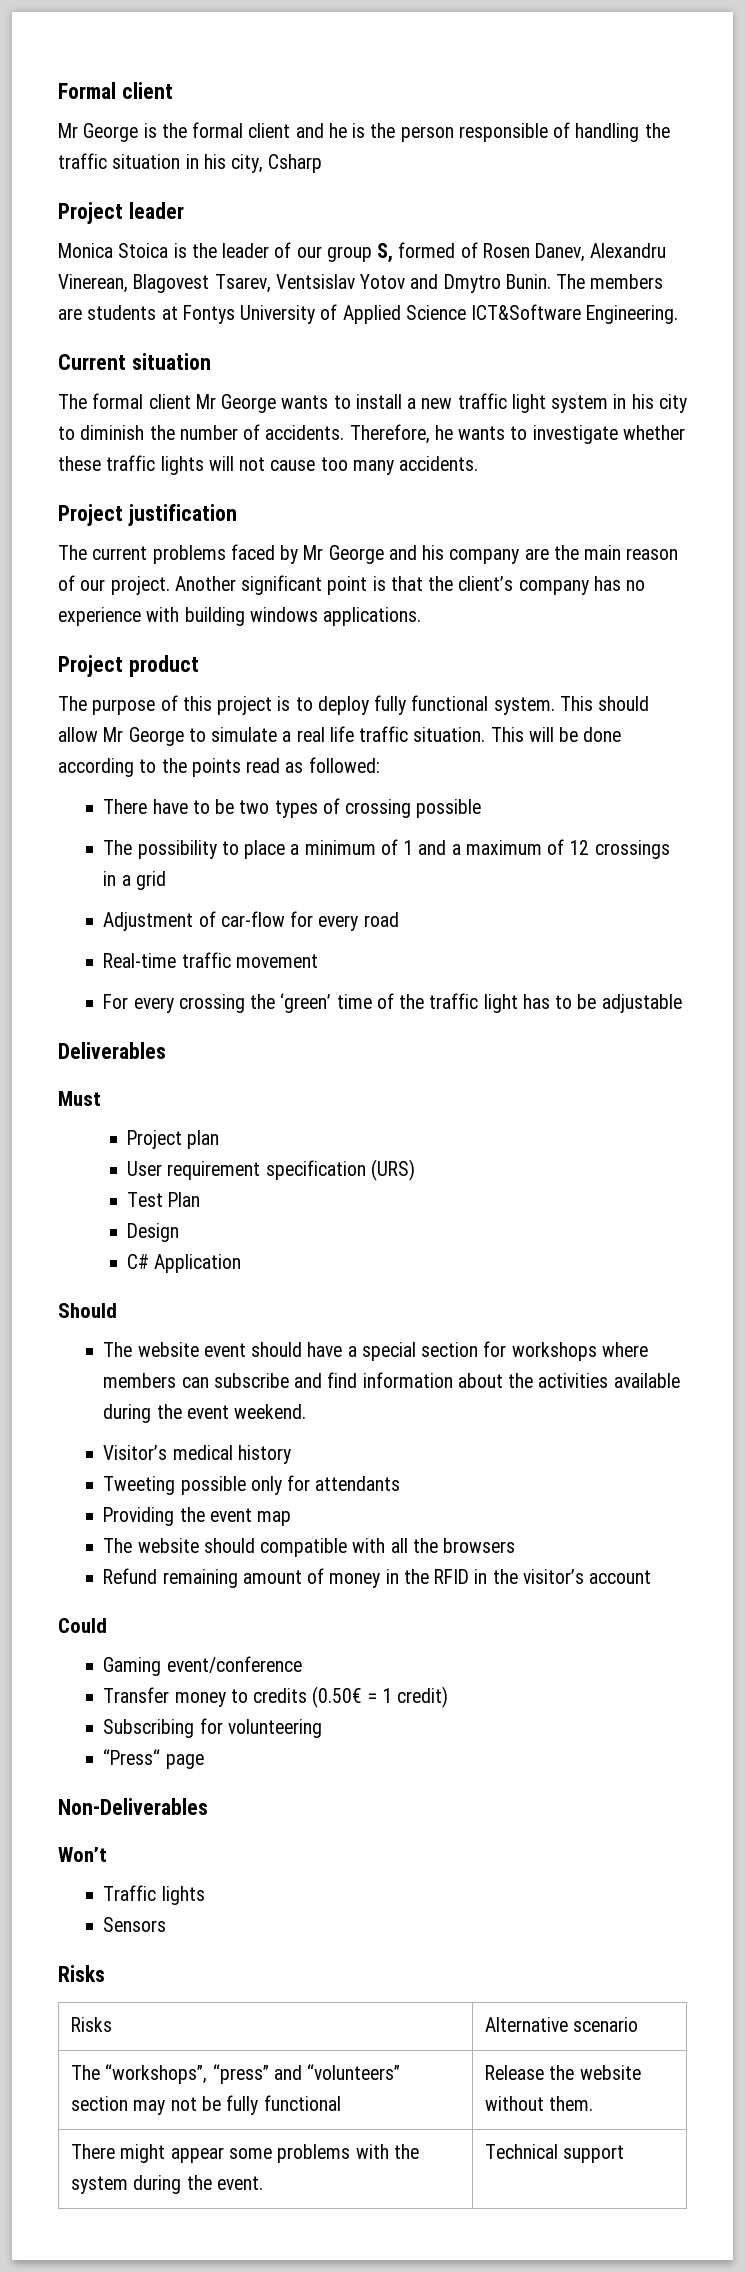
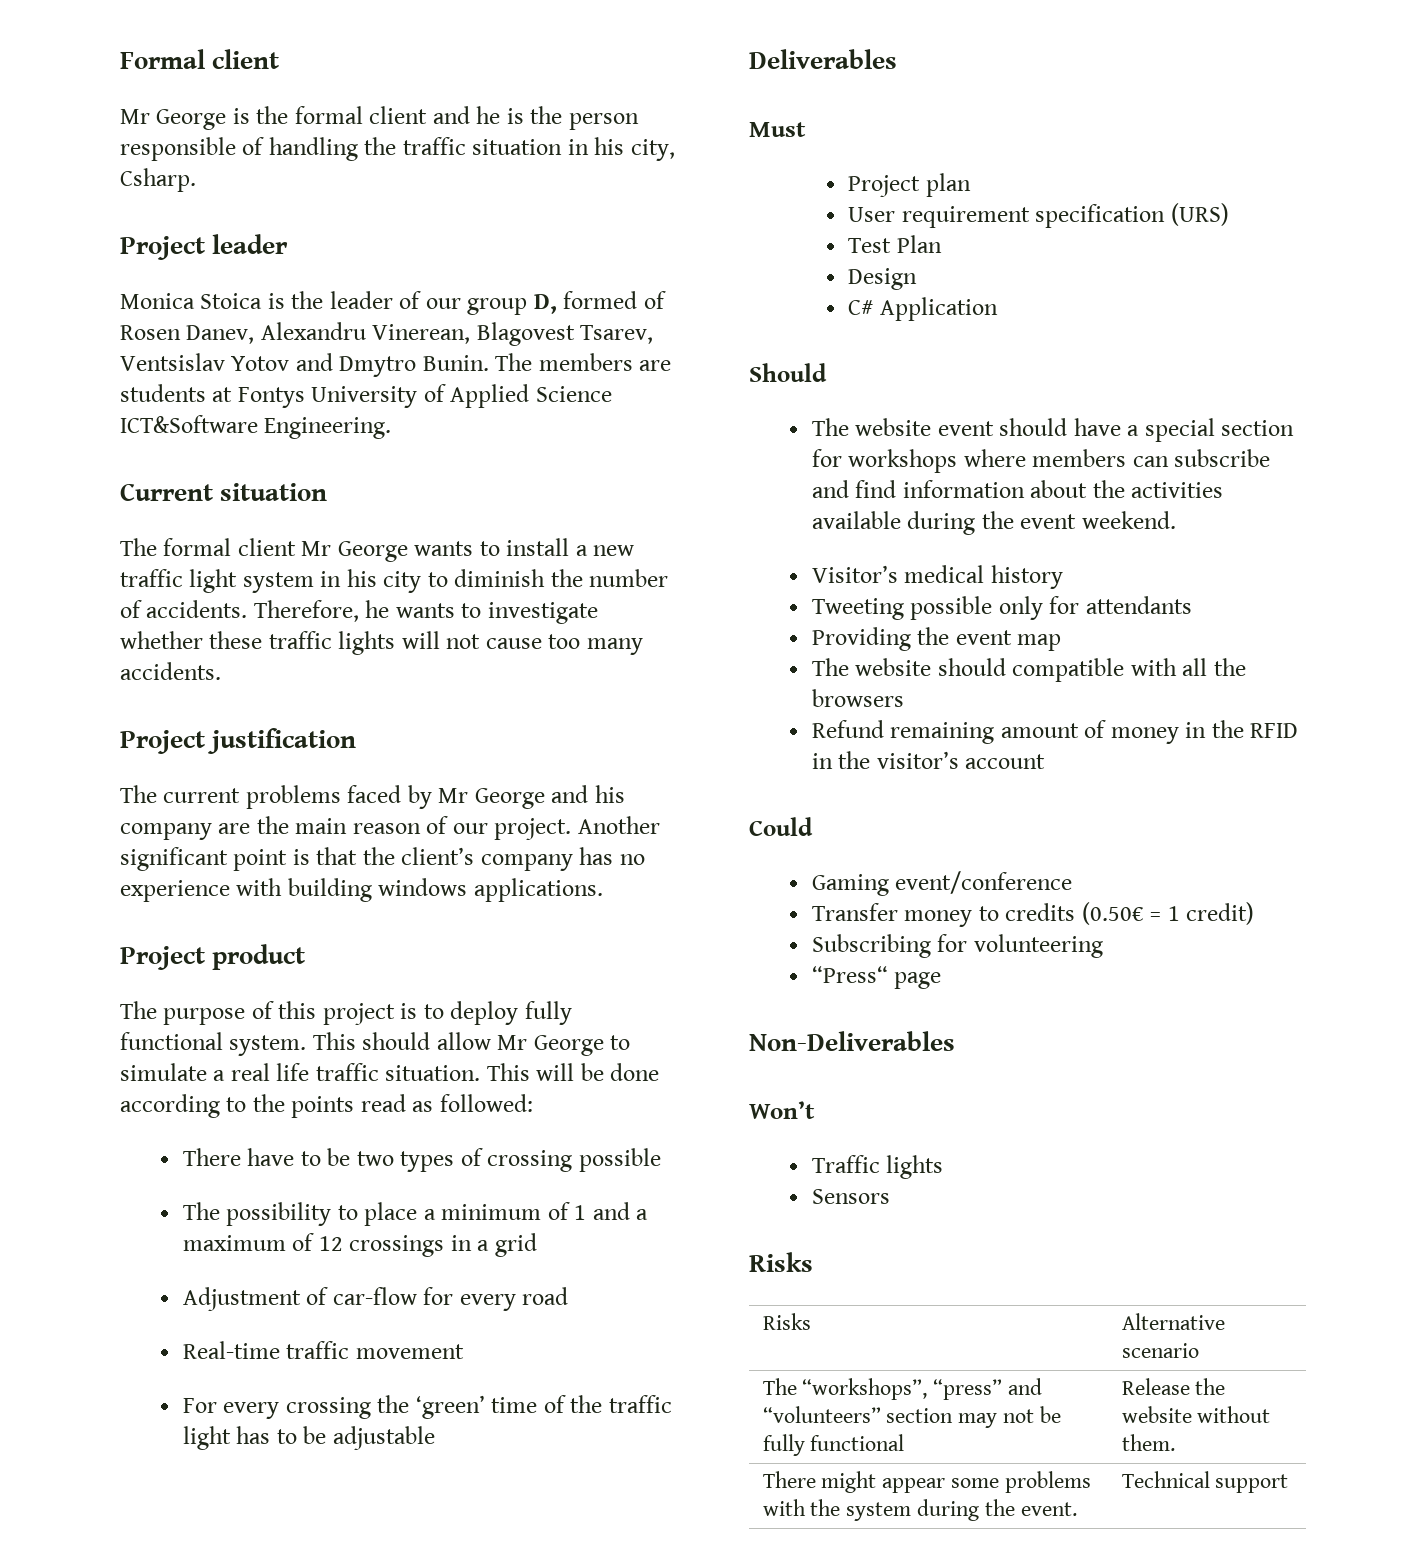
- Mr George is the formal client and he is the person responsible of handling the traffic situation in his city, Csharp
+ Mr George is the formal client and he is the person responsible of handling the traffic situation in his city, Csharp.
- Monica Stoica is the leader of our group S, formed of Rosen Danev, Alexandru Vinerean, Blagovest Tsarev, Ventsislav Yotov and Dmytro Bunin.
+ Monica Stoica is the leader of our group D, formed of Rosen Danev, Alexandru Vinerean, Blagovest Tsarev, Ventsislav Yotov and Dmytro Bunin.

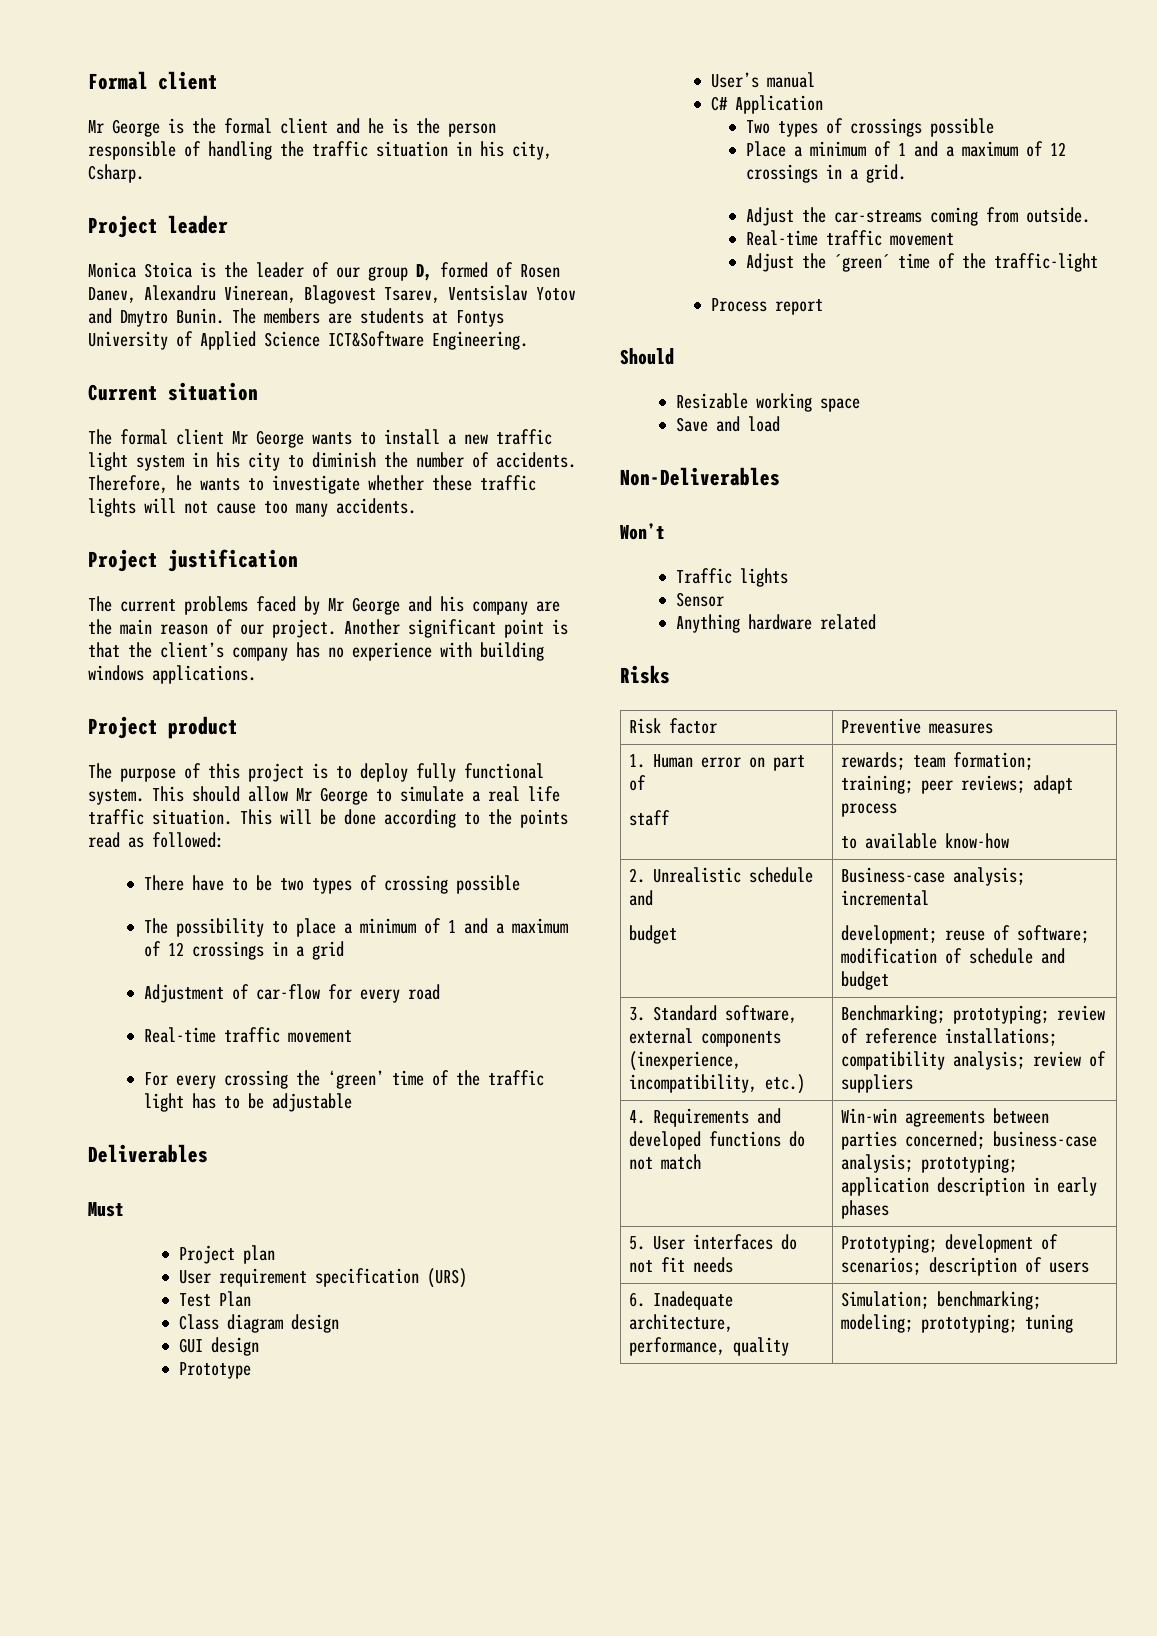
- Design
+ Class diagram design
+ GUI design
+ Prototype
+ User’s manual
  C# Application
+ Two types of crossings possible
+ Place a minimum of 1 and a maximum of 12 crossings in a grid.
+ Adjust the car-streams coming from outside.
+ Real-time traffic movement
+ Adjust the ´green´ time of the traffic-light
+ Process report
  Should
- The website event should have a special section for workshops where members can subscribe and find information about the activities available during the event weekend.
- Visitor’s medical history
- Tweeting possible only for attendants
- Providing the event map
- The website should compatible with all the browsers
- Refund remaining amount of money in the RFID in the visitor’s account
- Could
- Gaming event/conference
- Transfer money to credits (0.50€ = 1 credit)
- Subscribing for volunteering
- “Press“ page
+ Resizable working space
+ Save and load
  Non-Deliverables
  Won’t
  Traffic lights
- Sensors
+ Sensor
+ Anything hardware related
  Risks
- Risks | Alternative scenario
- The “workshops”, “press” and “volunteers” section may not be fully functional | Release the website without them.
- There might appear some problems with the system during the event. | Technical support
+ Risk factor | Preventive measures
+ 1. Human error on part of
+ staff | rewards; team formation; training; peer reviews; adapt process
+ to available know-how
+ 2. Unrealistic schedule and
+ budget | Business-case analysis; incremental
+ development; reuse of software; modification of schedule and budget
+ 3. Standard software, external components (inexperience, incompatibility, etc.) | Benchmarking; prototyping; review of reference installations; compatibility analysis; review of suppliers
+ 4. Requirements and developed functions do not match | Win-win agreements between parties concerned; business-case analysis; prototyping; application description in early phases
+ 5. User interfaces do not fit needs | Prototyping; development of scenarios; description of users
+ 6. Inadequate architecture, performance, quality | Simulation; benchmarking; modeling; prototyping; tuning

